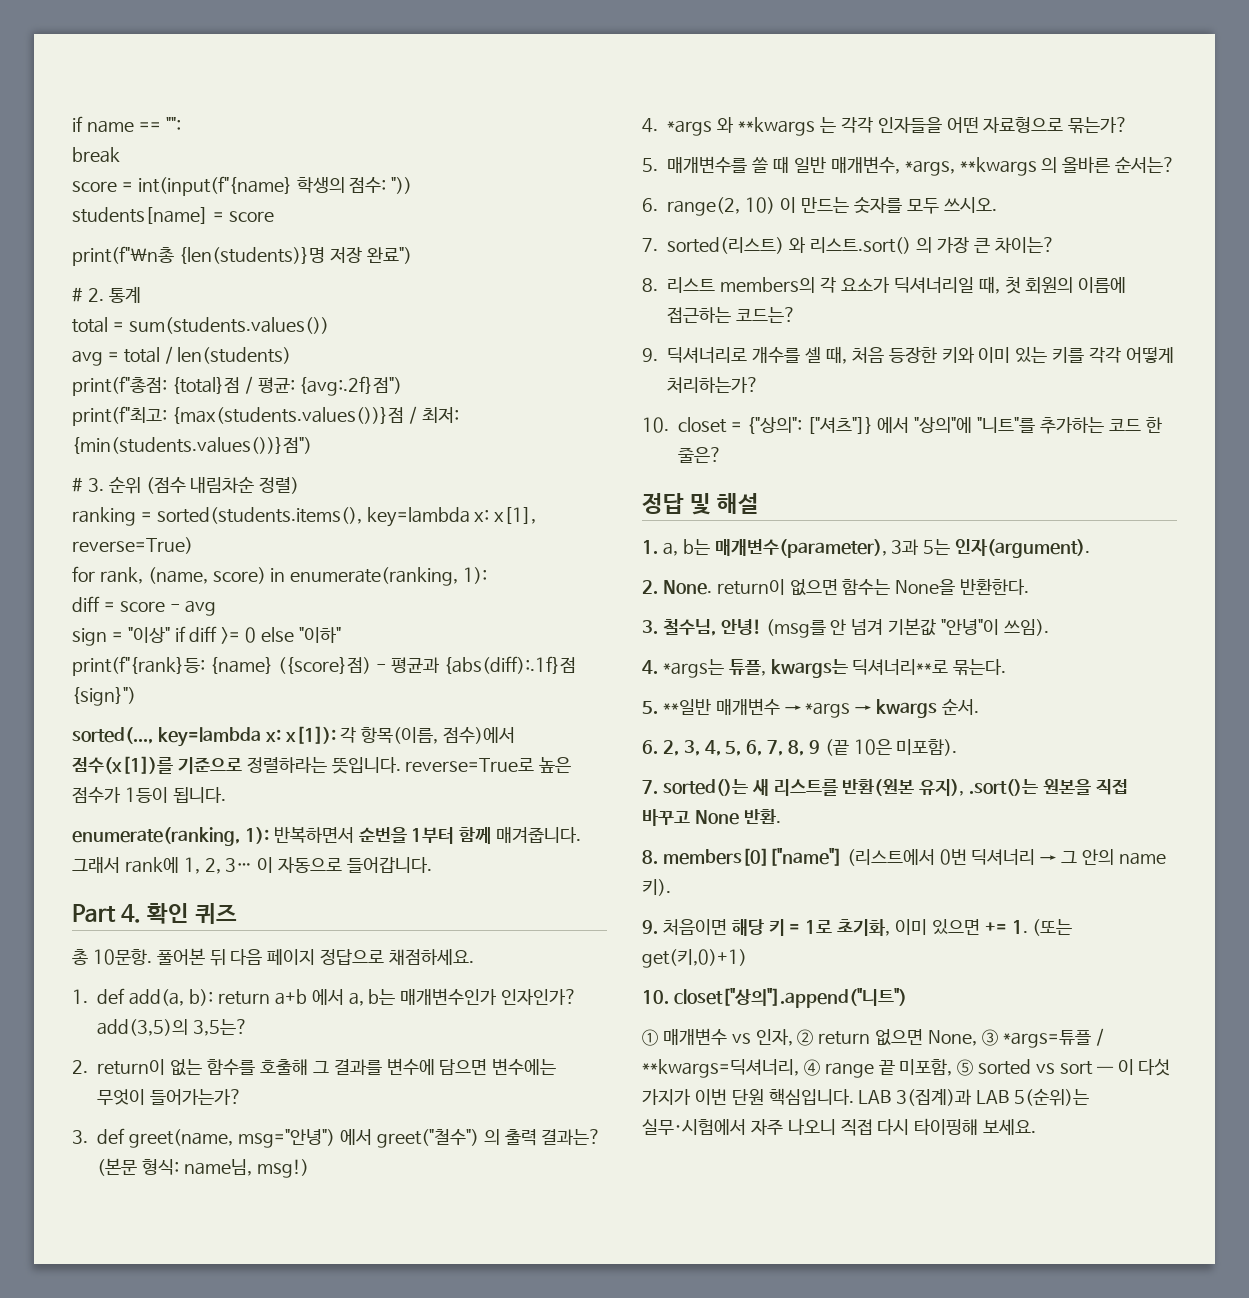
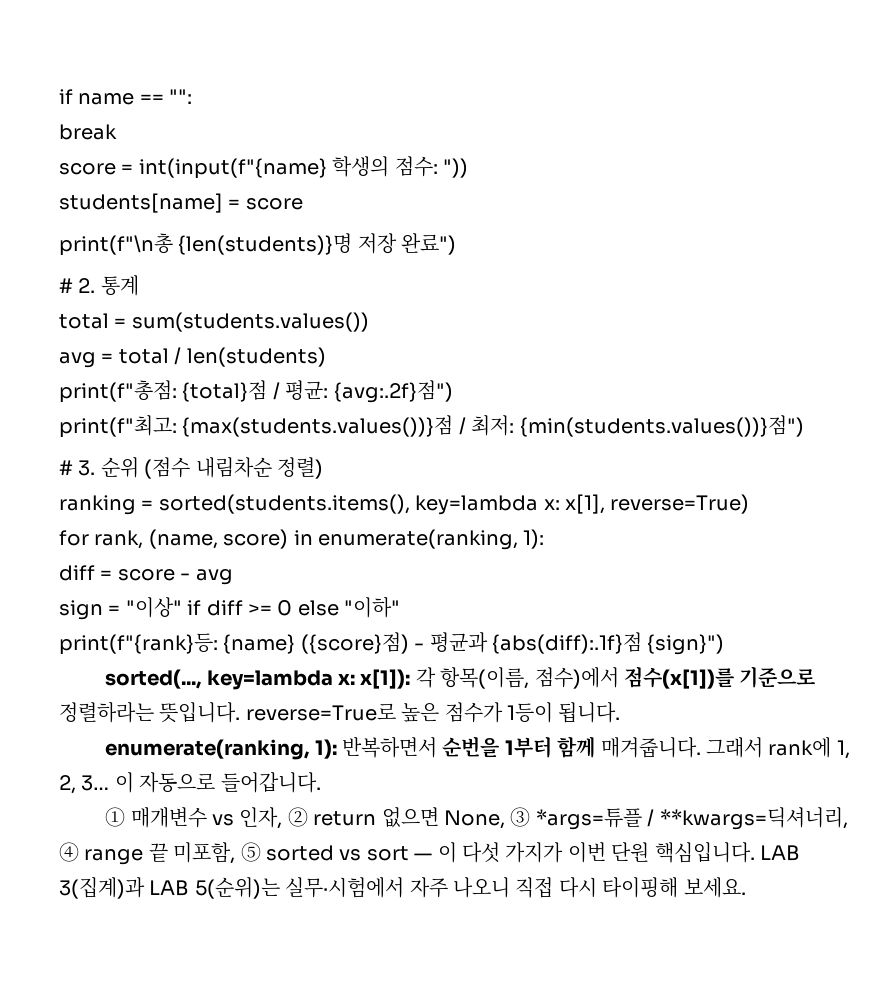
- Part 4. 확인 퀴즈
- 총 10문항. 풀어본 뒤 다음 페이지 정답으로 채점하세요.
- 1. def add(a, b): return a+b 에서 a, b는 매개변수인가 인자인가? add(3,5)의 3,5는?
- 2. return이 없는 함수를 호출해 그 결과를 변수에 담으면 변수에는 무엇이 들어가는가?
- 3. def greet(name, msg="안녕") 에서 greet("철수") 의 출력 결과는? (본문 형식: name님, msg!)
- 4. *args 와 **kwargs 는 각각 인자들을 어떤 자료형으로 묶는가?
- 5. 매개변수를 쓸 때 일반 매개변수, *args, **kwargs 의 올바른 순서는?
- 6. range(2, 10) 이 만드는 숫자를 모두 쓰시오.
- 7. sorted(리스트) 와 리스트.sort() 의 가장 큰 차이는?
- 8. 리스트 members의 각 요소가 딕셔너리일 때, 첫 회원의 이름에 접근하는 코드는?
- 9. 딕셔너리로 개수를 셀 때, 처음 등장한 키와 이미 있는 키를 각각 어떻게 처리하는가?
- 10. closet = {"상의": ["셔츠"]} 에서 "상의"에 "니트"를 추가하는 코드 한 줄은?
- 정답 및 해설
- 1. a, b는 매개변수(parameter), 3과 5는 인자(argument).
- 2. None. return이 없으면 함수는 None을 반환한다.
- 3. 철수님, 안녕! (msg를 안 넘겨 기본값 "안녕"이 쓰임).
- 4. *args는 튜플, kwargs는 딕셔너리**로 묶는다.
- 5. **일반 매개변수 → *args → kwargs 순서.
- 6. 2, 3, 4, 5, 6, 7, 8, 9 (끝 10은 미포함).
- 7. sorted()는 새 리스트를 반환(원본 유지), .sort()는 원본을 직접 바꾸고 None 반환.
- 8. members[0]["name"] (리스트에서 0번 딕셔너리 → 그 안의 name 키).
- 9. 처음이면 해당 키 = 1로 초기화, 이미 있으면 += 1. (또는 get(키,0)+1)
- 10. closet["상의"].append("니트")

